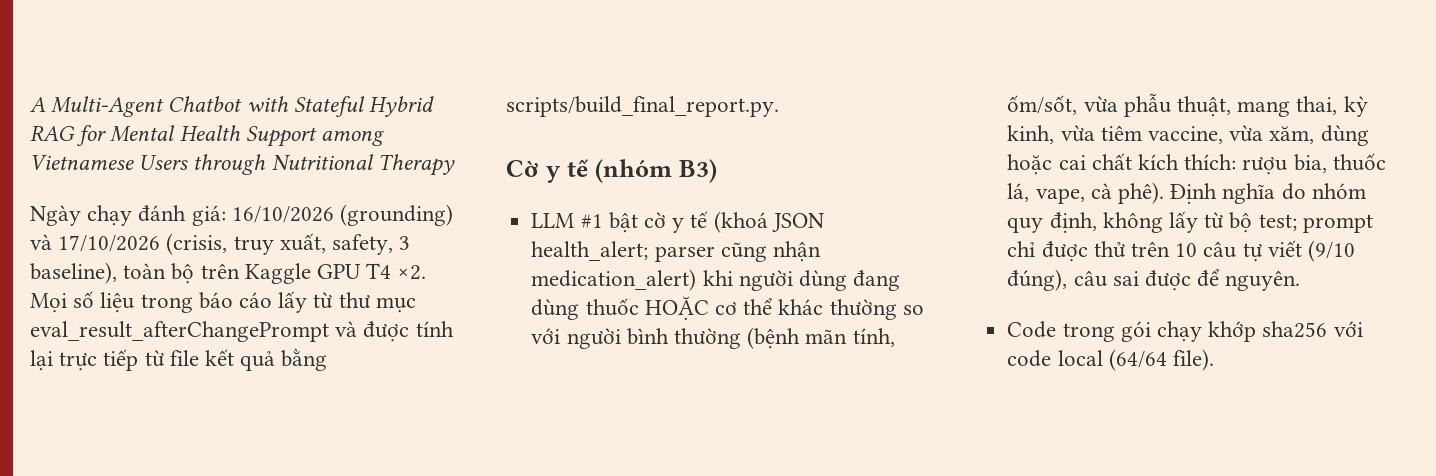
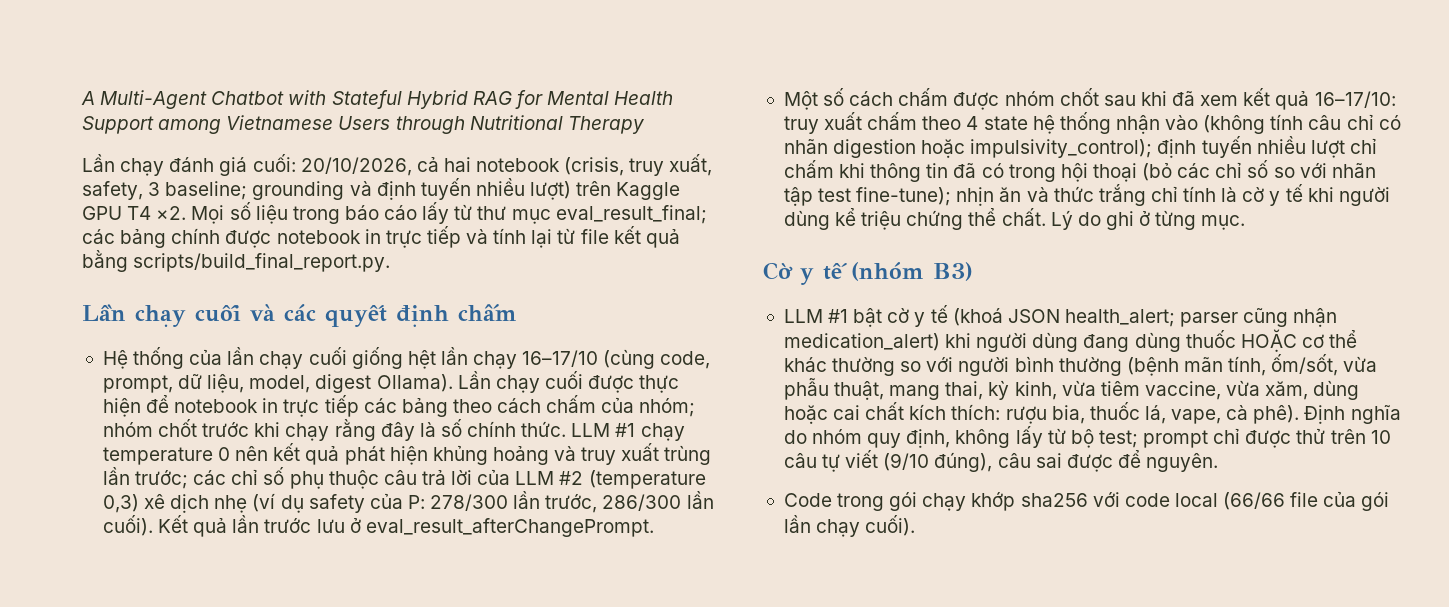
- Ngày chạy đánh giá: 16/10/2026 (grounding) và 17/10/2026 (crisis, truy xuất, safety, 3 baseline), toàn bộ trên Kaggle GPU T4 ×2.
+ Lần chạy đánh giá cuối: 20/10/2026, cả hai notebook (crisis, truy xuất, safety, 3 baseline; grounding và định tuyến nhiều lượt) trên Kaggle GPU T4 ×2.
- Mọi số liệu trong báo cáo lấy từ thư mục eval_result_afterChangePrompt và được tính lại trực tiếp từ file kết quả bằng scripts/build_final_report.py.
+ Mọi số liệu trong báo cáo lấy từ thư mục eval_result_final; các bảng chính được notebook in trực tiếp và tính lại từ file kết quả bằng scripts/build_final_report.py.
+ Lần chạy cuối và các quyết định chấm
+ Hệ thống của lần chạy cuối giống hệt lần chạy 16–17/10 (cùng code, prompt, dữ liệu, model, digest Ollama). Lần chạy cuối được thực hiện để notebook in trực tiếp các bảng theo cách chấm của nhóm; nhóm chốt trước khi chạy rằng đây là số chính thức. LLM #1 chạy temperature 0 nên kết quả phát hiện khủng hoảng và truy xuất trùng lần trước; các chỉ số phụ thuộc câu trả lời của LLM #2 (temperature 0,3) xê dịch nhẹ (ví dụ safety của P: 278/300 lần trước, 286/300 lần cuối). Kết quả lần trước lưu ở eval_result_afterChangePrompt.
+ Một số cách chấm được nhóm chốt sau khi đã xem kết quả 16–17/10: truy xuất chấm theo 4 state hệ thống nhận vào (không tính câu chỉ có nhãn digestion hoặc impulsivity_control); định tuyến nhiều lượt chỉ chấm khi thông tin đã có trong hội thoại (bỏ các chỉ số so với nhãn tập test fine-tune); nhịn ăn và thức trắng chỉ tính là cờ y tế khi người dùng kể triệu chứng thể chất. Lý do ghi ở từng mục.
- Code trong gói chạy khớp sha256 với code local (64/64 file).
+ Code trong gói chạy khớp sha256 với code local (66/66 file của gói lần chạy cuối).

